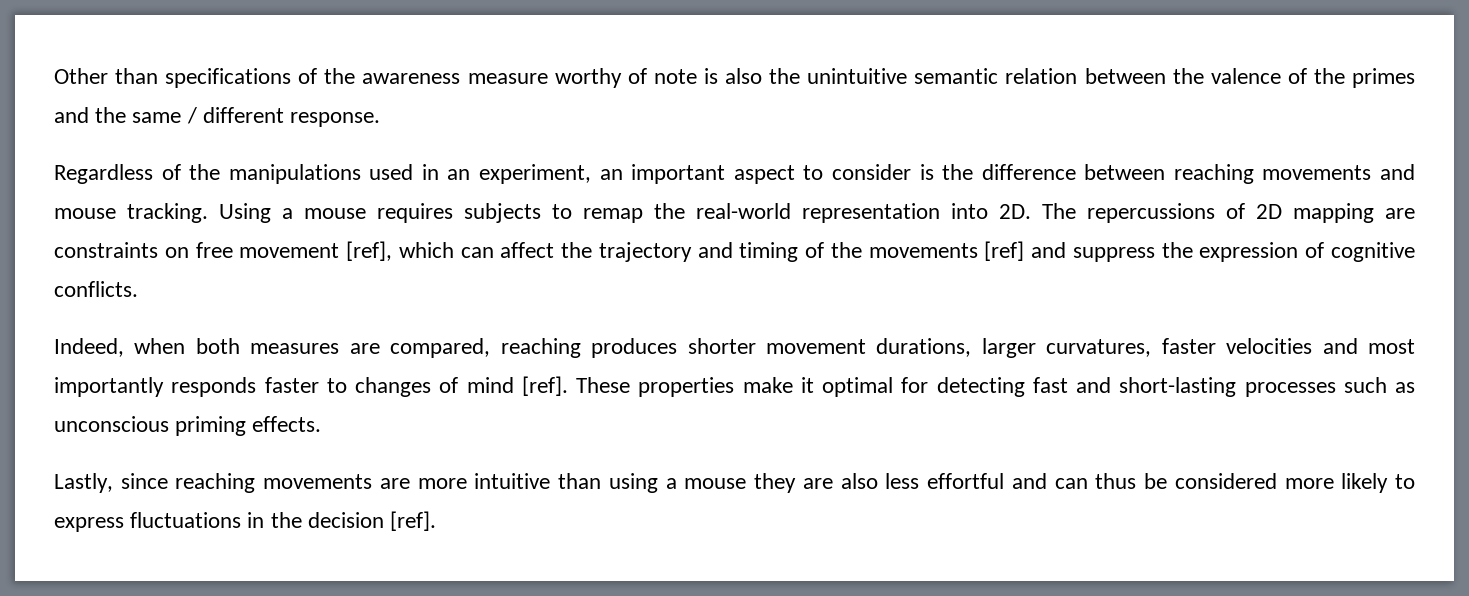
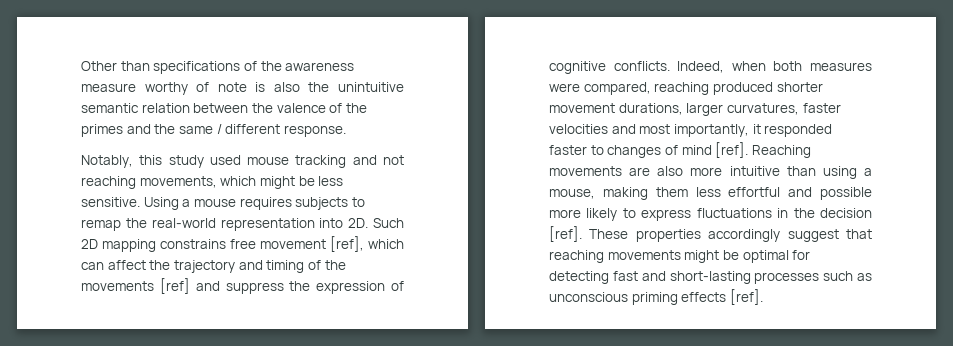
- Regardless of the manipulations used in an experiment, an important aspect to consider is the difference between reaching movements and mouse tracking.
+ Notably, this study used mouse tracking and not reaching movements, which might be less sensitive.
- The repercussions of 2D mapping are constraints on free movement [ref], which can affect the trajectory and timing of the movements [ref] and suppress the expression of cognitive conflicts.
- Indeed, when both measures are compared, reaching produces shorter movement durations, larger curvatures, faster velocities and most importantly responds faster to changes of mind [ref].
+ Such 2D mapping constrains free movement [ref], which can affect the trajectory and timing of the movements [ref] and suppress the expression of cognitive conflicts. Indeed, when both measures were compared, reaching produced shorter movement durations, larger curvatures, faster velocities and most importantly, it responded faster to changes of mind [ref].
- These properties make it optimal for detecting fast and short-lasting processes such as unconscious priming effects.
- Lastly, since reaching movements are more intuitive than using a mouse they are also less effortful and can thus be considered more likely to express fluctuations in the decision [ref].
+ Reaching movements are also more intuitive than using a mouse, making them less effortful and possible more likely to express fluctuations in the decision [ref]. These properties accordingly suggest that reaching movements might be optimal for detecting fast and short-lasting processes such as unconscious priming effects [ref].

